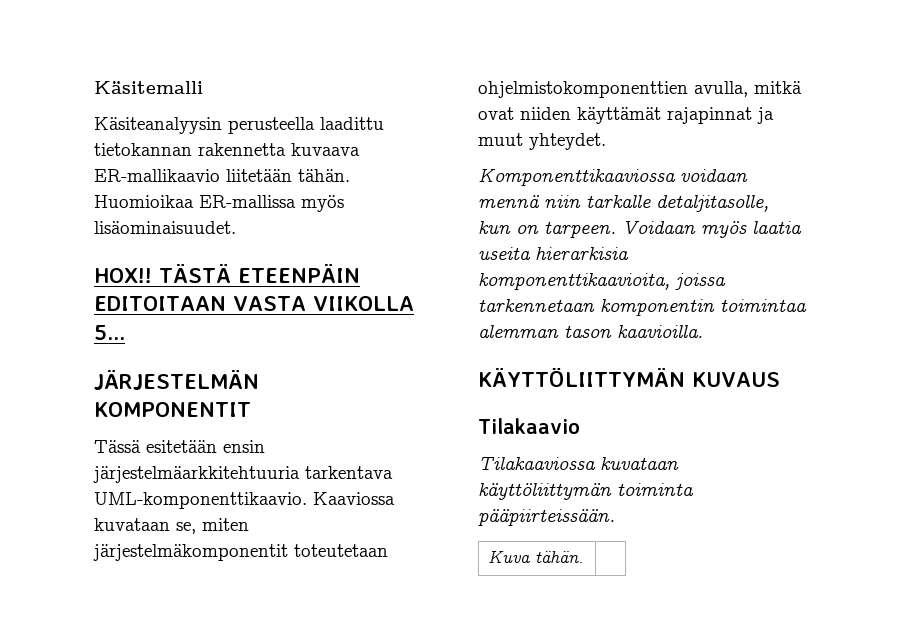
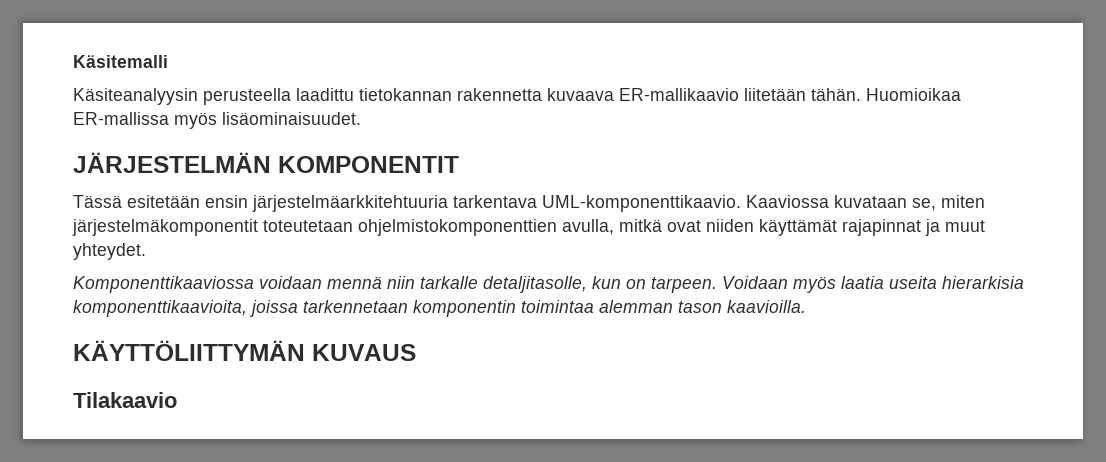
- HOX!! TÄSTÄ ETEENPÄIN EDITOITAAN VASTA VIIKOLLA 5...
- Tilakaaviossa kuvataan käyttöliittymän toiminta pääpiirteissään.
- Kuva tähän. |

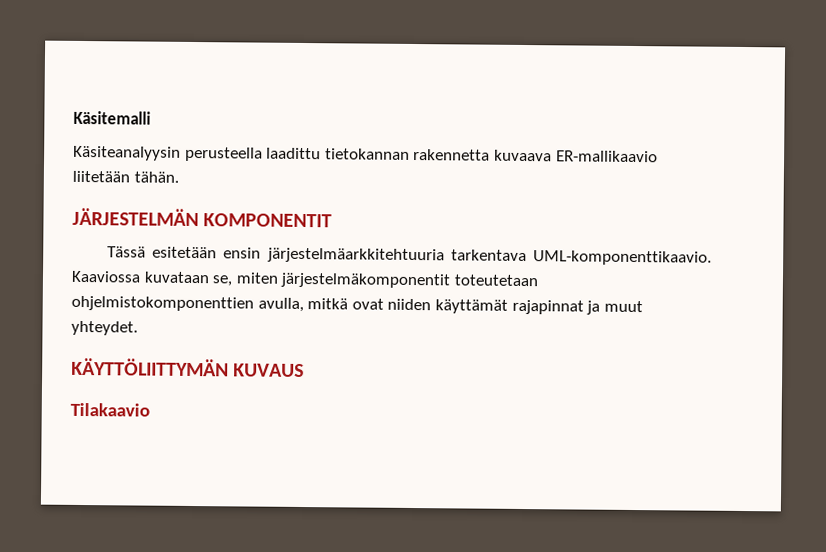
- Huomioikaa ER-mallissa myös lisäominaisuudet.
- Komponenttikaaviossa voidaan mennä niin tarkalle detaljitasolle, kun on tarpeen. Voidaan myös laatia useita hierarkisia komponenttikaavioita, joissa tarkennetaan komponentin toimintaa alemman tason kaavioilla.

